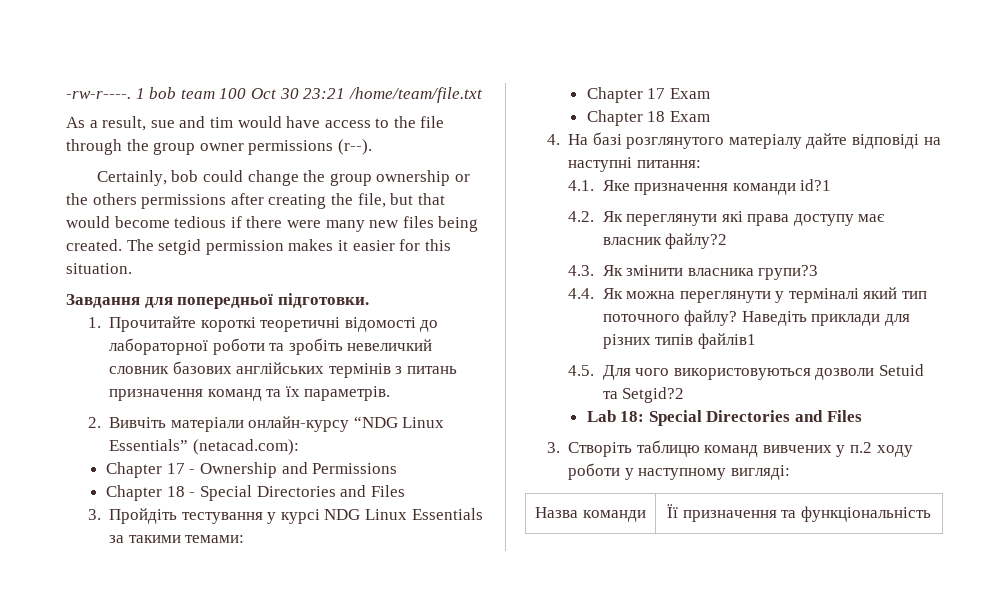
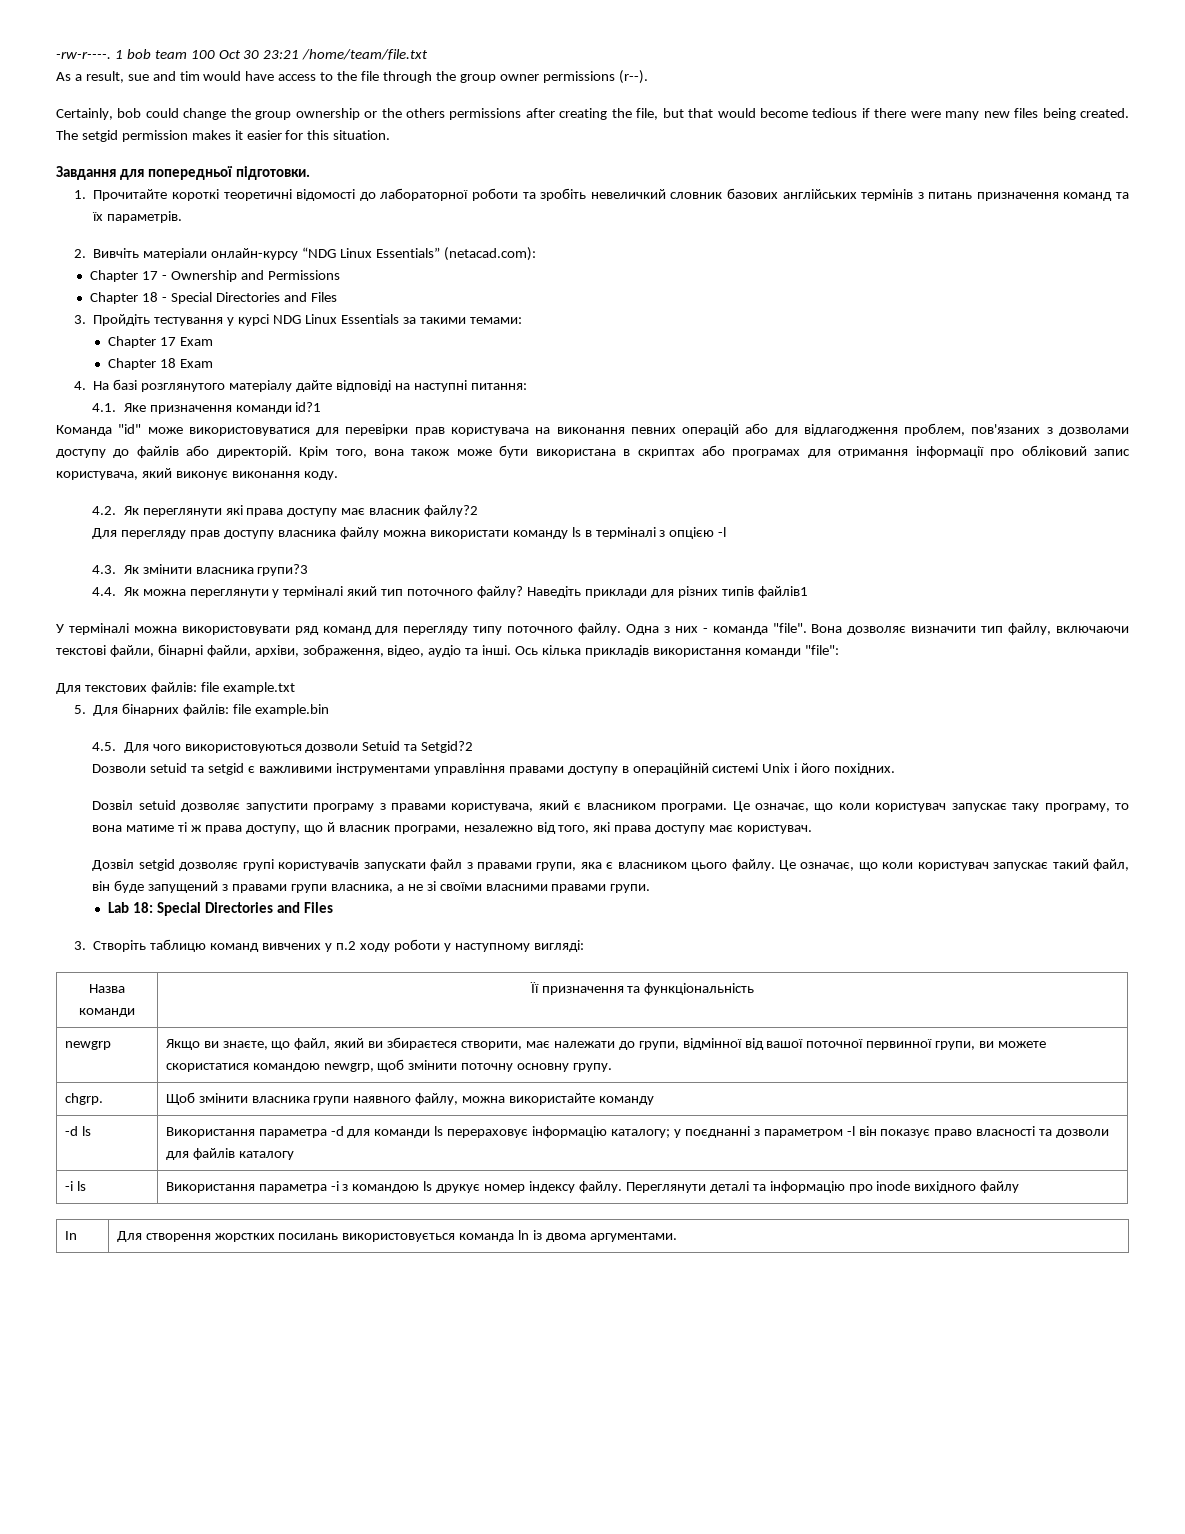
+ Команда "id" може використовуватися для перевірки прав користувача на виконання певних операцій або для відлагодження проблем, пов'язаних з дозволами доступу до файлів або директорій. Крім того, вона також може бути використана в скриптах або програмах для отримання інформації про обліковий запис користувача, який виконує виконання коду.
+ Для перегляду прав доступу власника файлу можна використати команду ls в терміналі з опцією -l
+ У терміналі можна використовувати ряд команд для перегляду типу поточного файлу. Одна з них - команда "file". Вона дозволяє визначити тип файлу, включаючи текстові файли, бінарні файли, архіви, зображення, відео, аудіо та інші. Ось кілька прикладів використання команди "file":
+ Для текстових файлів: file example.txt
+ 5. Для бінарних файлів: file example.bin
+ Dозволи setuid та setgid є важливими інструментами управління правами доступу в операційній системі Unix і його похідних.
+ Dозвіл setuid дозволяє запустити програму з правами користувача, який є власником програми. Це означає, що коли користувач запускає таку програму, то вона матиме ті ж права доступу, що й власник програми, незалежно від того, які права доступу має користувач.
+ Дозвіл setgid дозволяє групі користувачів запускати файл з правами групи, яка є власником цього файлу. Це означає, що коли користувач запускає такий файл, він буде запущений з правами групи власника, а не зі своїми власними правами групи.
+ newgrp | Якщо ви знаєте, що файл, який ви збираєтеся створити, має належати до групи, відмінної від вашої поточної первинної групи, ви можете скористатися командою newgrp, щоб змінити поточну основну групу.
+ chgrp. | Щоб змінити власника групи наявного файлу, можна використайте команду
+ -d ls | Використання параметра -d для команди ls перераховує інформацію каталогу; у поєднанні з параметром -l він показує право власності та дозволи для файлів каталогу
+ -i ls | Використання параметра -i з командою ls друкує номер індексу файлу. Переглянути деталі та інформацію про inode вихідного файлу
+ In | Для створення жорстких посилань використовується команда ln із двома аргументами.

